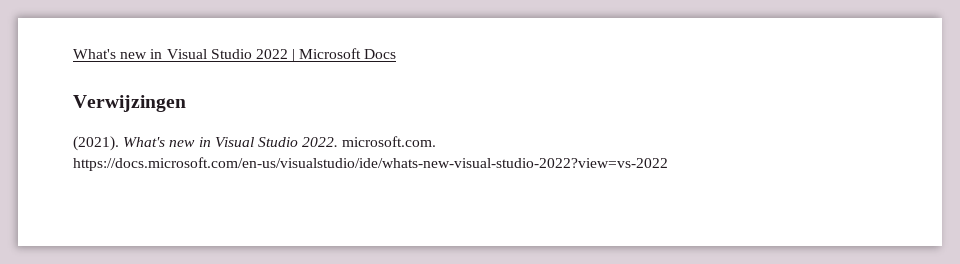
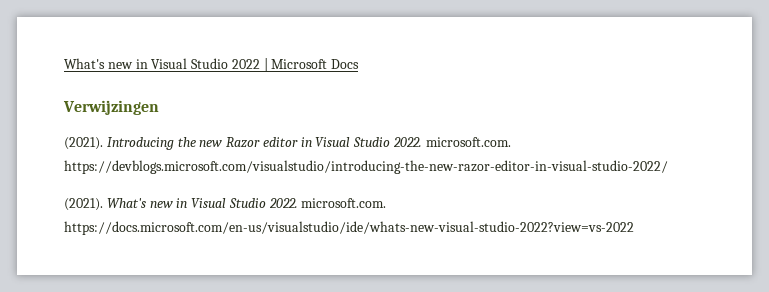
+ (2021). Introducing the new Razor editor in Visual Studio 2022. microsoft.com. https://devblogs.microsoft.com/visualstudio/introducing-the-new-razor-editor-in-visual-studio-2022/

